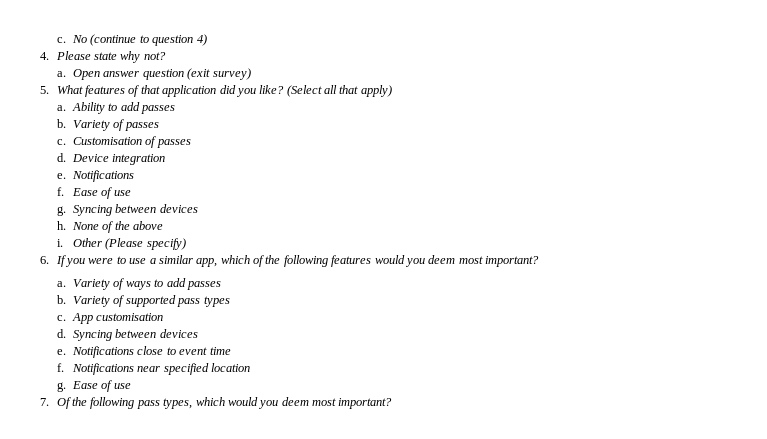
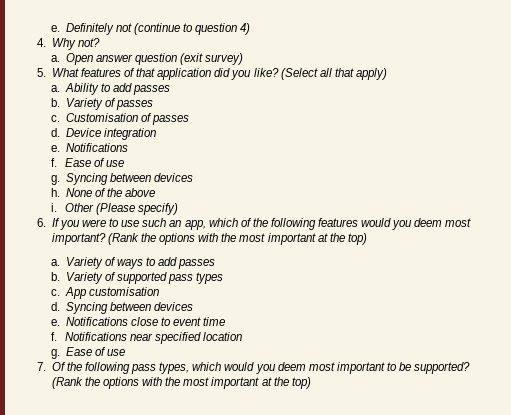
- c. No (continue to question 4)
+ e. Definitely not (continue to question 4)
- 4. Please state why not?
+ 4. Why not?
- 6. If you were to use a similar app, which of the following features would you deem most important?
+ 6. If you were to use such an app, which of the following features would you deem most important? (Rank the options with the most important at the top)
- 7. Of the following pass types, which would you deem most important?
+ 7. Of the following pass types, which would you deem most important to be supported? (Rank the options with the most important at the top)

